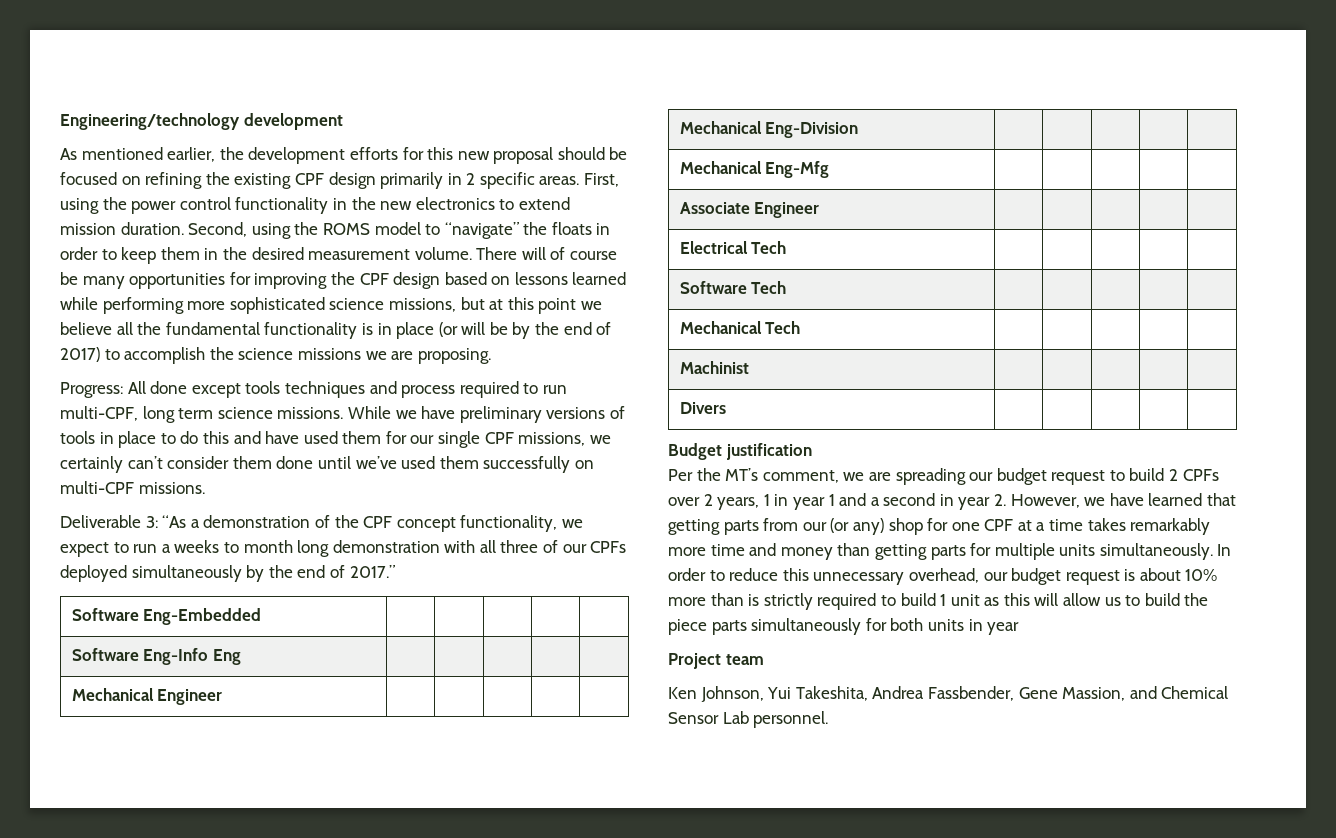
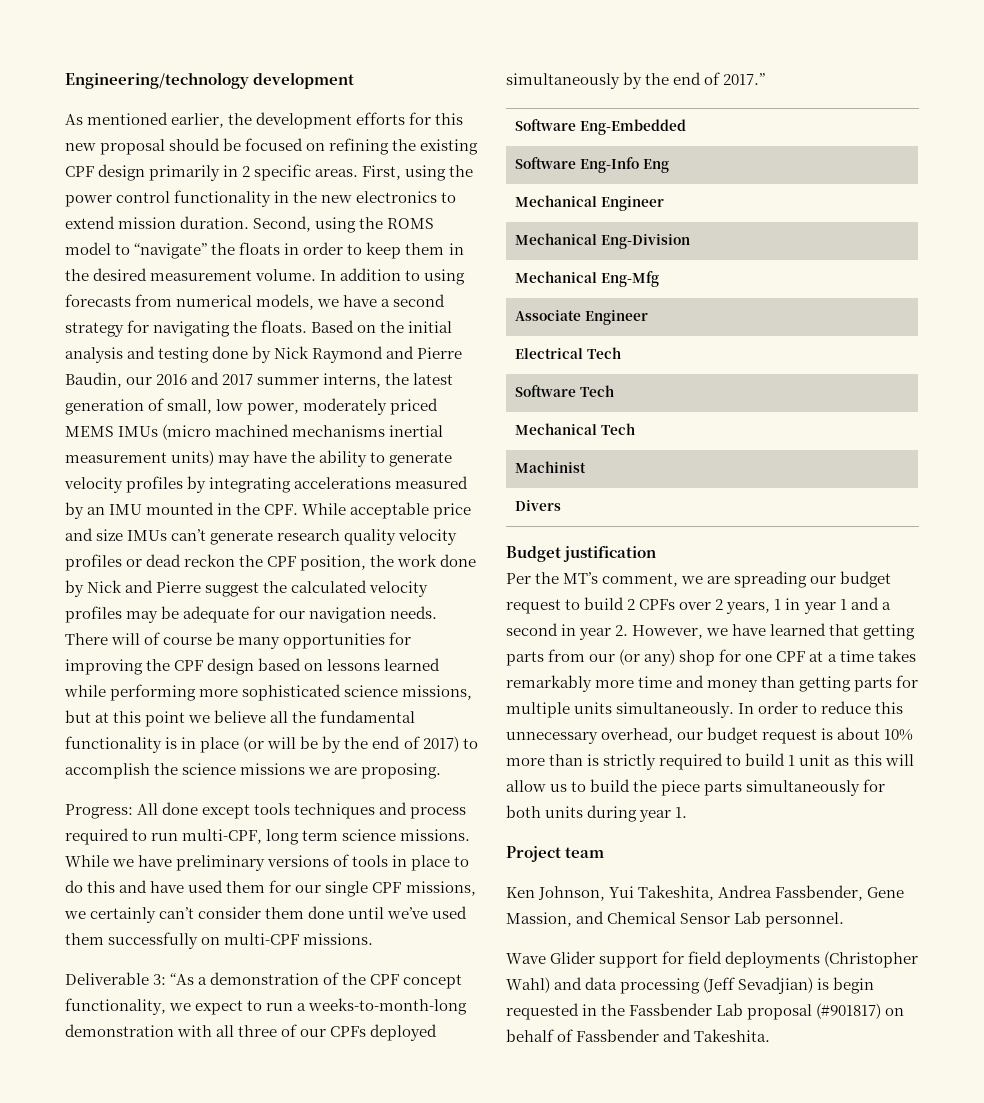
+ In addition to using forecasts from numerical models, we have a second strategy for navigating the floats. Based on the initial analysis and testing done by Nick Raymond and Pierre Baudin, our 2016 and 2017 summer interns, the latest generation of small, low power, moderately priced MEMS IMUs (micro machined mechanisms inertial measurement units) may have the ability to generate velocity profiles by integrating accelerations measured by an IMU mounted in the CPF. While acceptable price and size IMUs can’t generate research quality velocity profiles or dead reckon the CPF position, the work done by Nick and Pierre suggest the calculated velocity profiles may be adequate for our navigation needs.
- Deliverable 3: “As a demonstration of the CPF concept functionality, we expect to run a weeks to month long demonstration with all three of our CPFs deployed simultaneously by the end of 2017.”
+ Deliverable 3: “As a demonstration of the CPF concept functionality, we expect to run a weeks-to-month-long demonstration with all three of our CPFs deployed simultaneously by the end of 2017.”
- In order to reduce this unnecessary overhead, our budget request is about 10% more than is strictly required to build 1 unit as this will allow us to build the piece parts simultaneously for both units in year
+ In order to reduce this unnecessary overhead, our budget request is about 10% more than is strictly required to build 1 unit as this will allow us to build the piece parts simultaneously for both units during year 1.
+ Wave Glider support for field deployments (Christopher Wahl) and data processing (Jeff Sevadjian) is begin requested in the Fassbender Lab proposal (#901817) on behalf of Fassbender and Takeshita.

